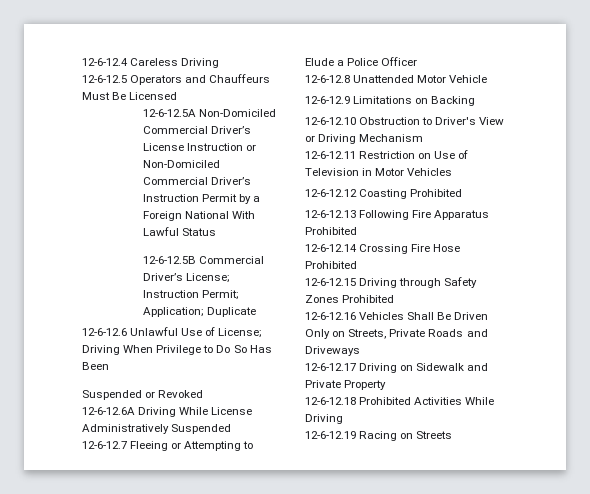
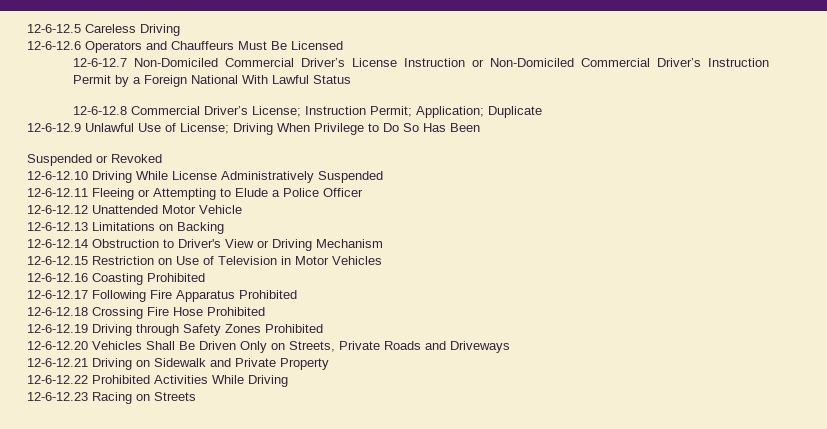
- 12-6-12.4 Careless Driving
+ 12-6-12.5 Careless Driving
- 12-6-12.5 Operators and Chauffeurs Must Be Licensed
+ 12-6-12.6 Operators and Chauffeurs Must Be Licensed
- 12-6-12.5A Non-Domiciled Commercial Driver’s License Instruction or Non-Domiciled Commercial Driver’s Instruction Permit by a Foreign National With Lawful Status
+ 12-6-12.7 Non-Domiciled Commercial Driver’s License Instruction or Non-Domiciled Commercial Driver’s Instruction Permit by a Foreign National With Lawful Status
- 12-6-12.5B Commercial Driver’s License; Instruction Permit; Application; Duplicate
+ 12-6-12.8 Commercial Driver’s License; Instruction Permit; Application; Duplicate
- 12-6-12.6 Unlawful Use of License; Driving When Privilege to Do So Has Been
+ 12-6-12.9 Unlawful Use of License; Driving When Privilege to Do So Has Been
- 12-6-12.6A Driving While License Administratively Suspended
+ 12-6-12.10 Driving While License Administratively Suspended
- 12-6-12.7 Fleeing or Attempting to Elude a Police Officer
+ 12-6-12.11 Fleeing or Attempting to Elude a Police Officer
- 12-6-12.8 Unattended Motor Vehicle
+ 12-6-12.12 Unattended Motor Vehicle
- 12-6-12.9 Limitations on Backing
+ 12-6-12.13 Limitations on Backing
- 12-6-12.10 Obstruction to Driver's View or Driving Mechanism
+ 12-6-12.14 Obstruction to Driver's View or Driving Mechanism
- 12-6-12.11 Restriction on Use of Television in Motor Vehicles
+ 12-6-12.15 Restriction on Use of Television in Motor Vehicles
- 12-6-12.12 Coasting Prohibited
+ 12-6-12.16 Coasting Prohibited
- 12-6-12.13 Following Fire Apparatus Prohibited
+ 12-6-12.17 Following Fire Apparatus Prohibited
- 12-6-12.14 Crossing Fire Hose Prohibited
+ 12-6-12.18 Crossing Fire Hose Prohibited
- 12-6-12.15 Driving through Safety Zones Prohibited
+ 12-6-12.19 Driving through Safety Zones Prohibited
- 12-6-12.16 Vehicles Shall Be Driven Only on Streets, Private Roads and Driveways
+ 12-6-12.20 Vehicles Shall Be Driven Only on Streets, Private Roads and Driveways
- 12-6-12.17 Driving on Sidewalk and Private Property
+ 12-6-12.21 Driving on Sidewalk and Private Property
- 12-6-12.18 Prohibited Activities While Driving
+ 12-6-12.22 Prohibited Activities While Driving
- 12-6-12.19 Racing on Streets
+ 12-6-12.23 Racing on Streets

